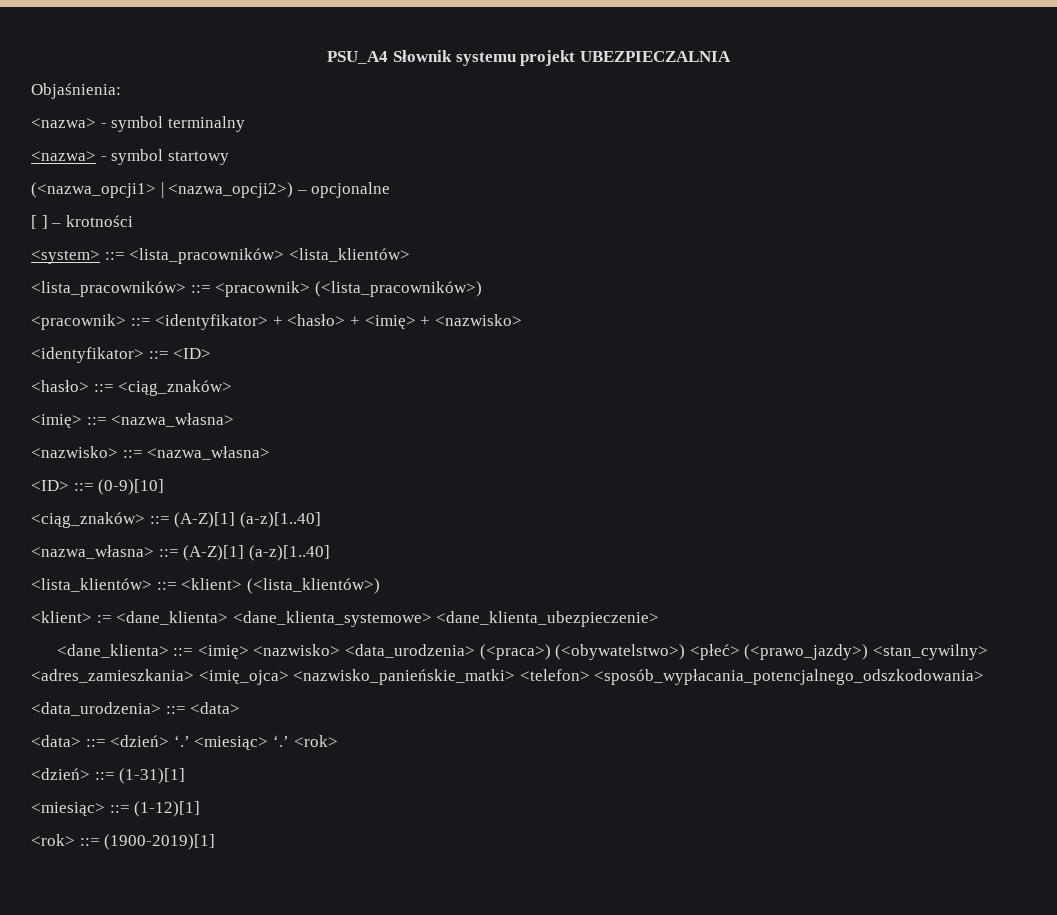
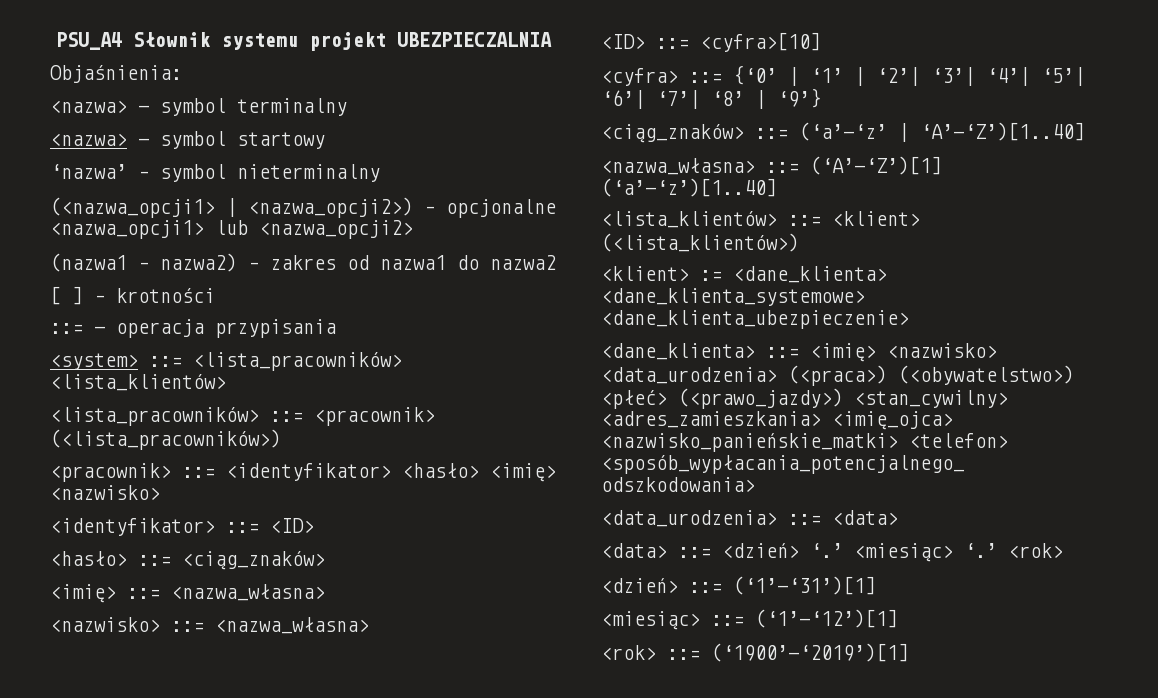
+ ‘nazwa’ – symbol nieterminalny
- (<nazwa_opcji1> | <nazwa_opcji2>) – opcjonalne
+ (<nazwa_opcji1> | <nazwa_opcji2>) – opcjonalne <nazwa_opcji1> lub <nazwa_opcji2>
+ (nazwa1 – nazwa2) – zakres od nazwa1 do nazwa2
+ ::= - operacja przypisania
- <pracownik> ::= <identyfikator> + <hasło> + <imię> + <nazwisko>
+ <pracownik> ::= <identyfikator> <hasło> <imię> <nazwisko>
- <ID> ::= (0-9)[10]
+ <ID> ::= <cyfra>[10]
+ <cyfra> ::= {‘0’ | ‘1’ | ‘2’| ‘3’| ‘4’| ‘5’| ‘6’| ‘7’| ‘8’ | ‘9’}
- <ciąg_znaków> ::= (A-Z)[1] (a-z)[1..40]
+ <ciąg_znaków> ::= (‘a’-‘z’ | ‘A’-‘Z’)[1..40]
- <nazwa_własna> ::= (A-Z)[1] (a-z)[1..40]
+ <nazwa_własna> ::= (‘A’-‘Z’)[1] (‘a’-‘z’)[1..40]
- <dzień> ::= (1-31)[1]
+ <dzień> ::= (‘1’-‘31’)[1]
- <miesiąc> ::= (1-12)[1]
+ <miesiąc> ::= (‘1’-‘12’)[1]
- <rok> ::= (1900-2019)[1]
+ <rok> ::= (‘1900’-‘2019’)[1]

